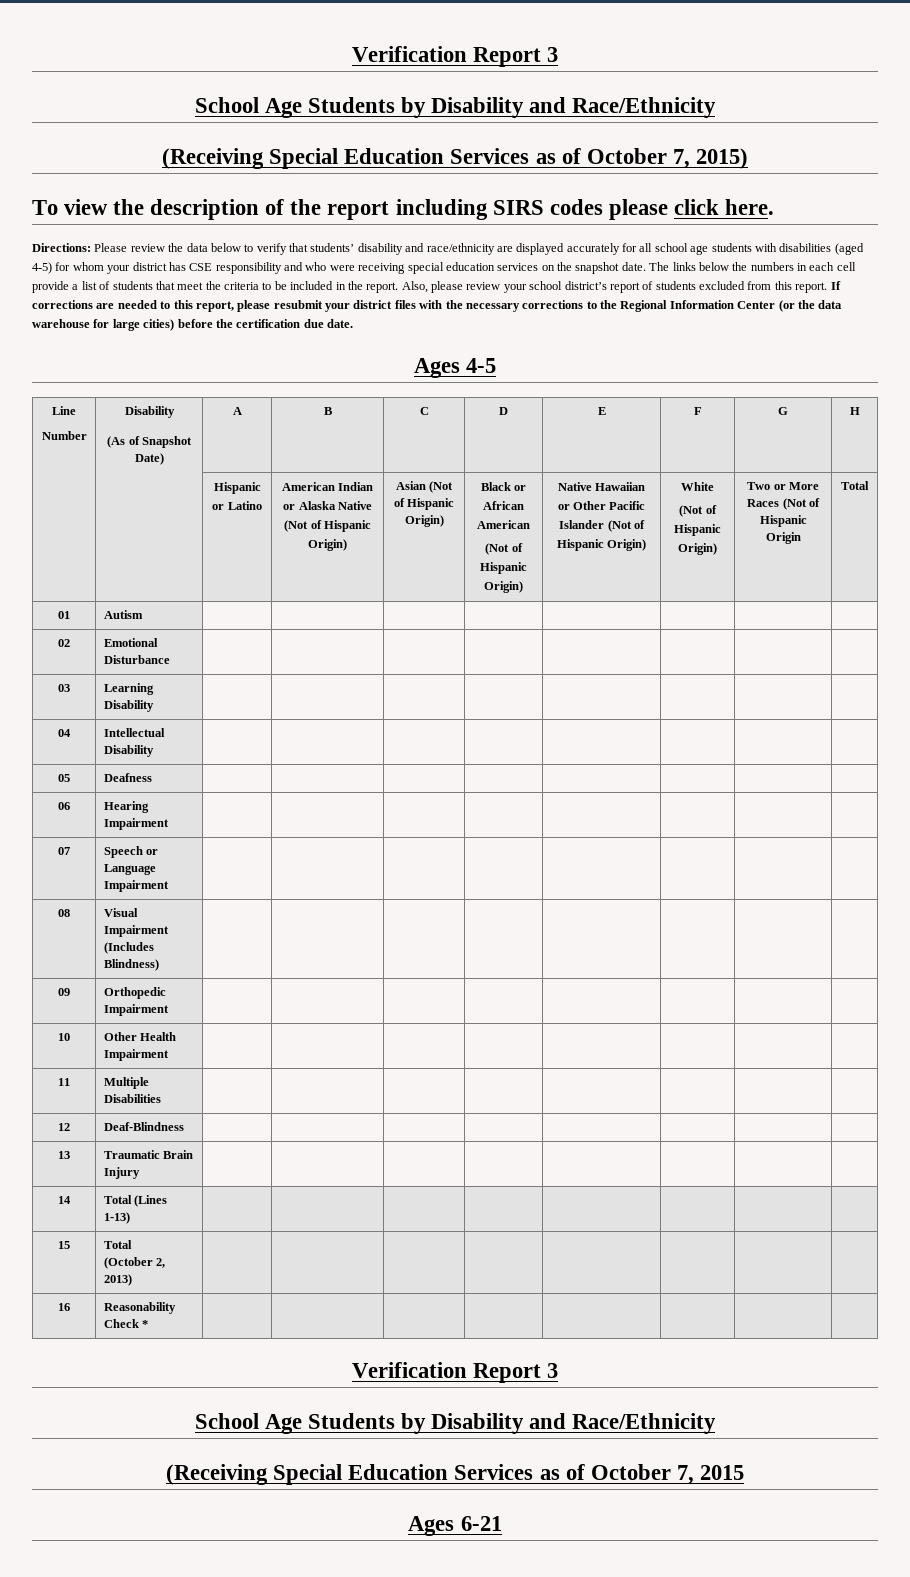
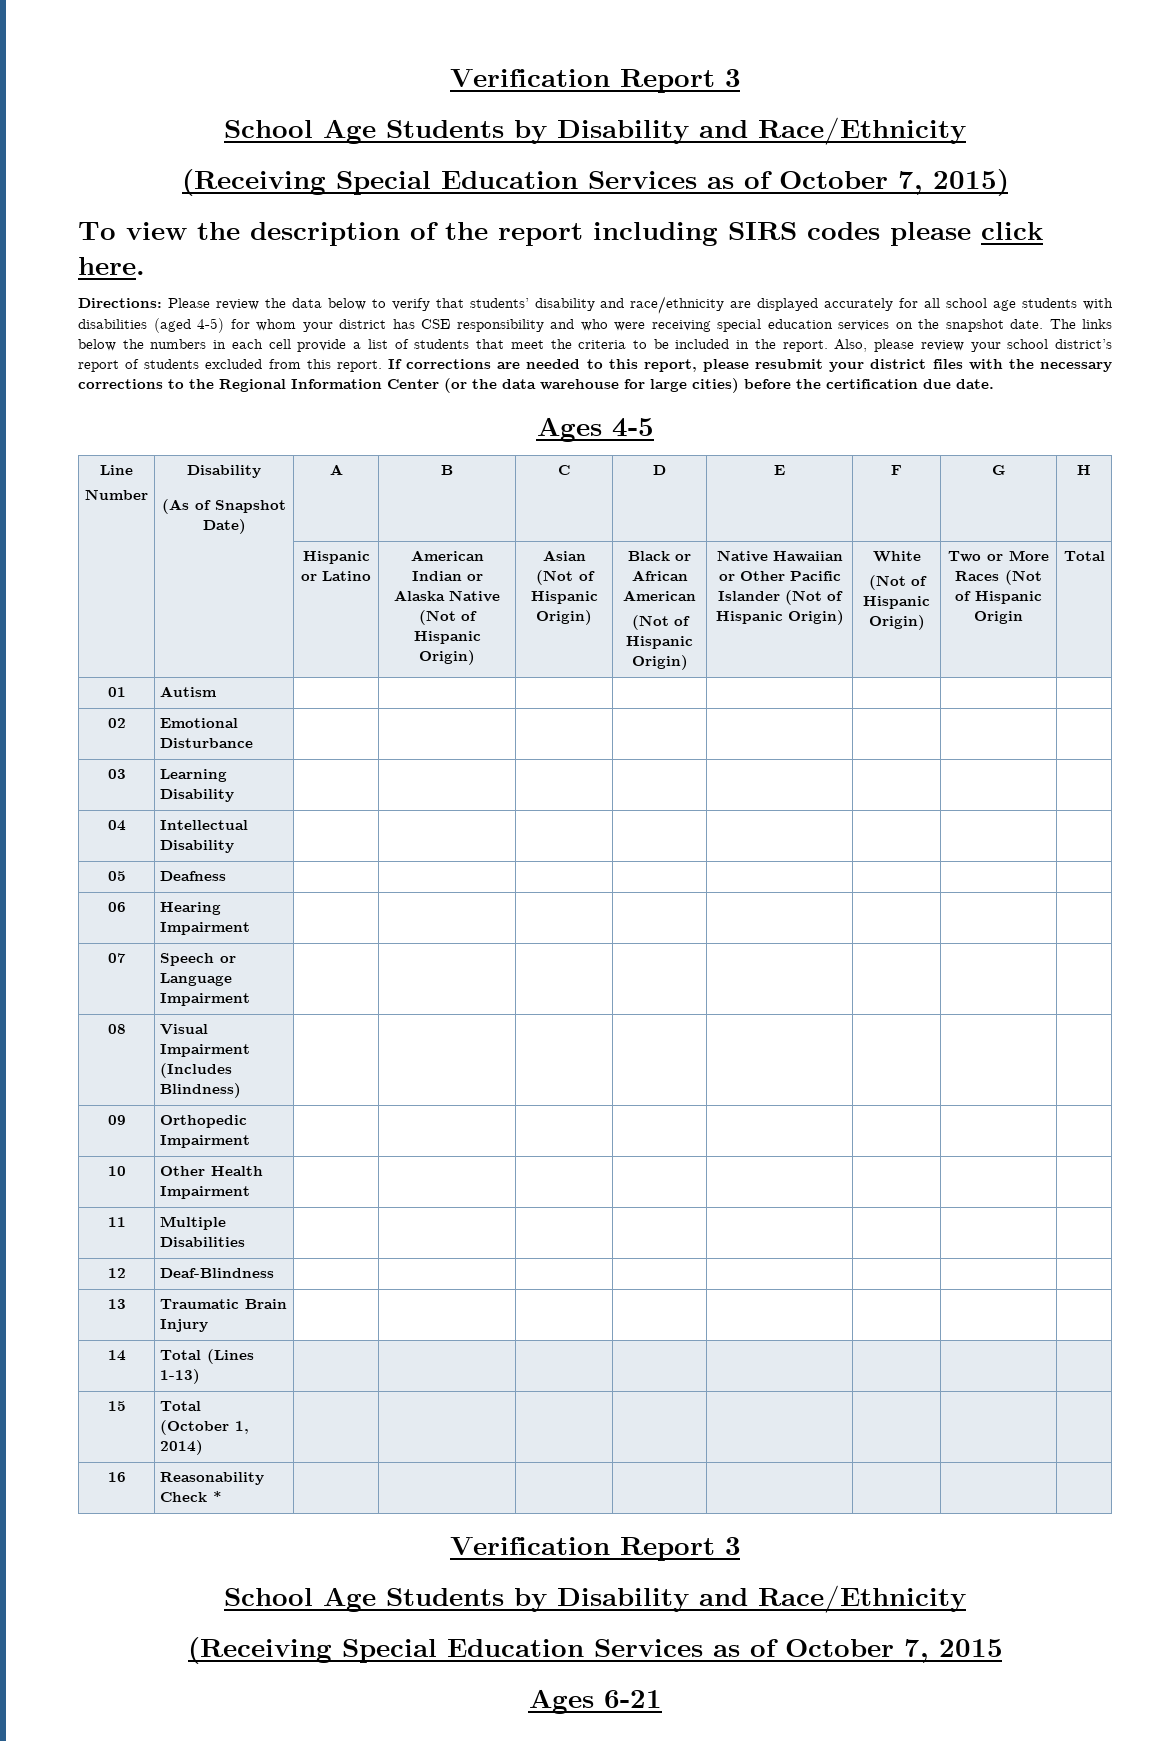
  15 | Total
- (October 2, 2013) | | | | | | | |
+ (October 1, 2014) | | | | | | | |

